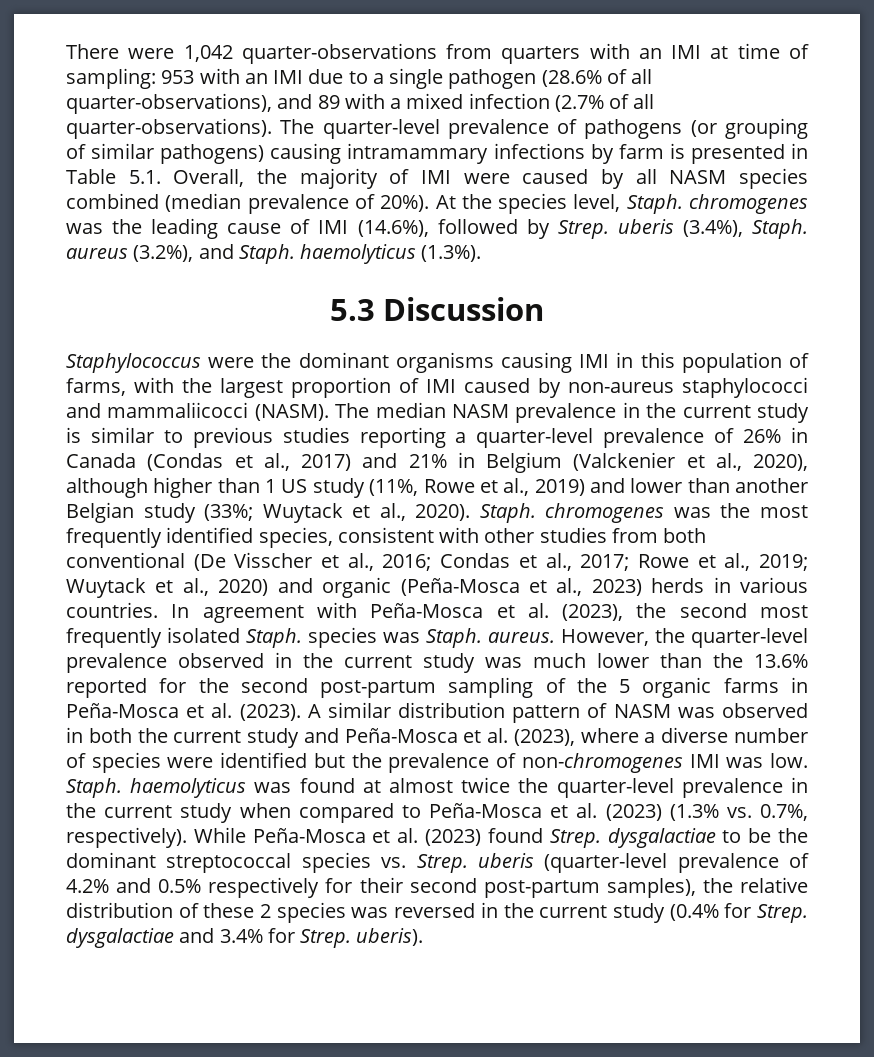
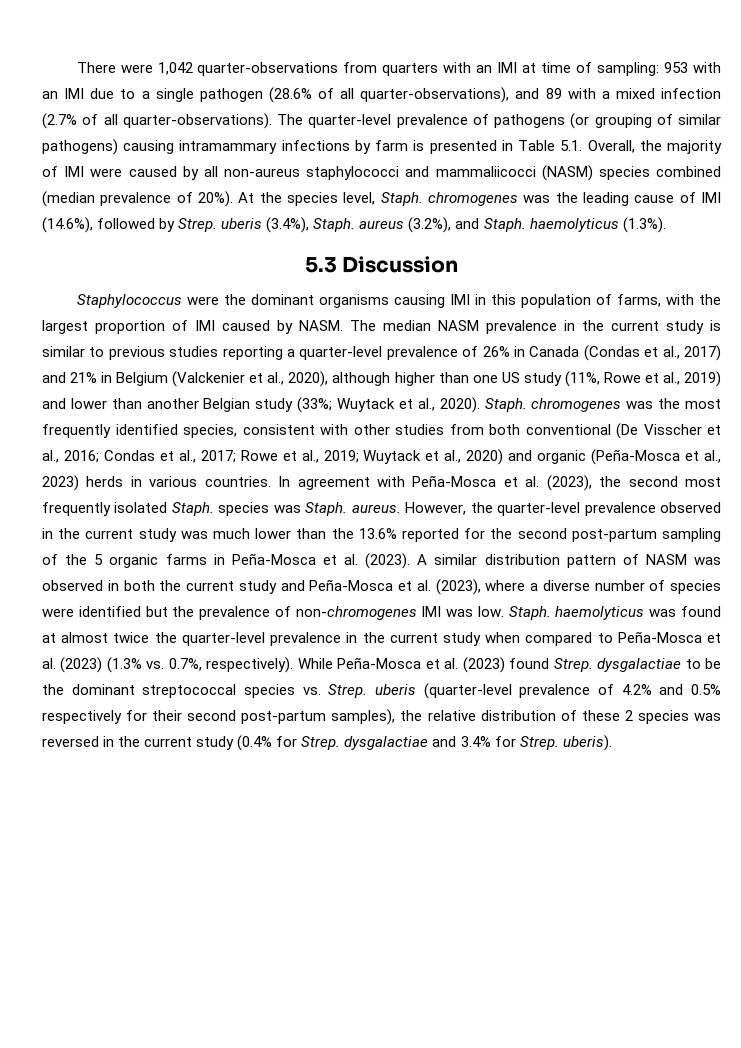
- The quarter-level prevalence of pathogens (or grouping of similar pathogens) causing intramammary infections by farm is presented in Table 5.1. Overall, the majority of IMI were caused by all NASM species combined (median prevalence of 20%).
+ The quarter-level prevalence of pathogens (or grouping of similar pathogens) causing intramammary infections by farm is presented in Table 5.1. Overall, the majority of IMI were caused by all non-aureus staphylococci and mammaliicocci (NASM) species combined (median prevalence of 20%).
- Staphylococcus were the dominant organisms causing IMI in this population of farms, with the largest proportion of IMI caused by non-aureus staphylococci and mammaliicocci (NASM).
+ Staphylococcus were the dominant organisms causing IMI in this population of farms, with the largest proportion of IMI caused by NASM.
- The median NASM prevalence in the current study is similar to previous studies reporting a quarter-level prevalence of 26% in Canada (Condas et al., 2017) and 21% in Belgium (Valckenier et al., 2020), although higher than 1 US study (11%, Rowe et al., 2019) and lower than another Belgian study (33%; Wuytack et al., 2020).
+ The median NASM prevalence in the current study is similar to previous studies reporting a quarter-level prevalence of 26% in Canada (Condas et al., 2017) and 21% in Belgium (Valckenier et al., 2020), although higher than one US study (11%, Rowe et al., 2019) and lower than another Belgian study (33%; Wuytack et al., 2020).

